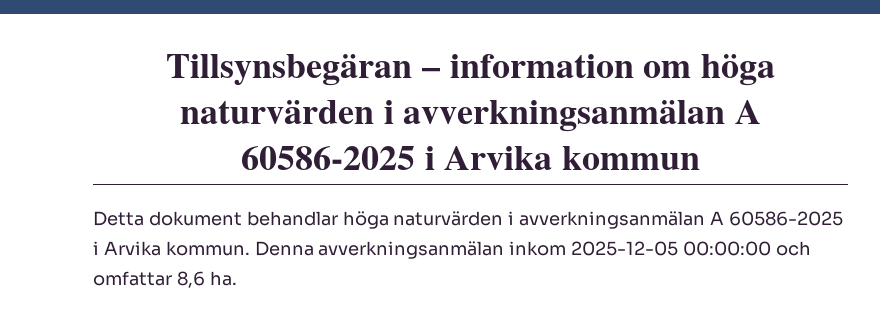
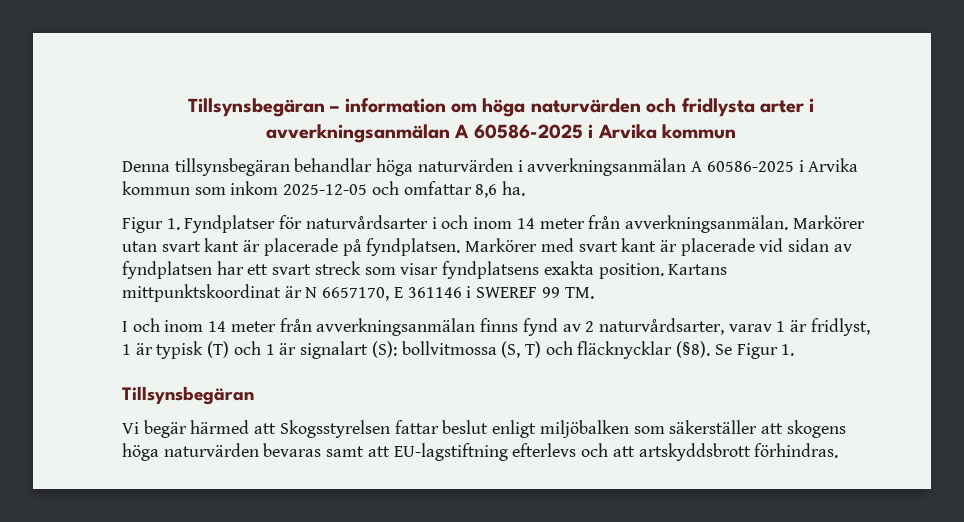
- Tillsynsbegäran – information om höga naturvärden i avverkningsanmälan A 60586-2025 i Arvika kommun
- Detta dokument behandlar höga naturvärden i avverkningsanmälan A 60586-2025 i Arvika kommun. Denna avverkningsanmälan inkom 2025-12-05 00:00:00 och omfattar 8,6 ha.
+ Tillsynsbegäran – information om höga naturvärden och fridlysta arter i avverkningsanmälan A 60586-2025 i Arvika kommun
+ Denna tillsynsbegäran behandlar höga naturvärden i avverkningsanmälan A 60586-2025 i Arvika kommun som inkom 2025-12-05 och omfattar 8,6 ha.
+ Figur 1. Fyndplatser för naturvårdsarter i och inom 14 meter från avverkningsanmälan. Markörer utan svart kant är placerade på fyndplatsen. Markörer med svart kant är placerade vid sidan av fyndplatsen har ett svart streck som visar fyndplatsens exakta position. Kartans mittpunktskoordinat är N 6657170, E 361146 i SWEREF 99 TM.
+ I och inom 14 meter från avverkningsanmälan finns fynd av 2 naturvårdsarter, varav 1 är fridlyst, 1 är typisk (T) och 1 är signalart (S): bollvitmossa (S, T) och fläcknycklar (§8). Se Figur 1.
+ Tillsynsbegäran
+ Vi begär härmed att Skogsstyrelsen fattar beslut enligt miljöbalken som säkerställer att skogens höga naturvärden bevaras samt att EU-lagstiftning efterlevs och att artskyddsbrott förhindras.

